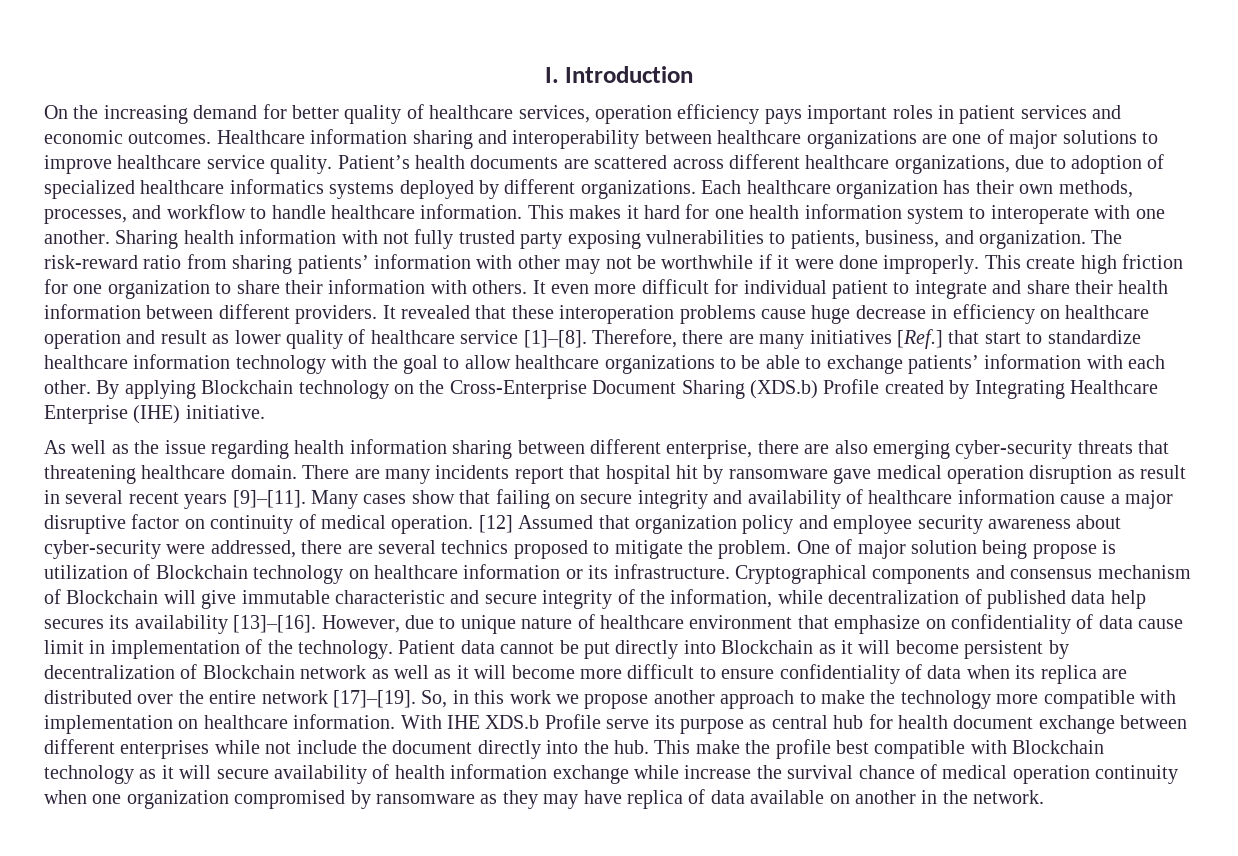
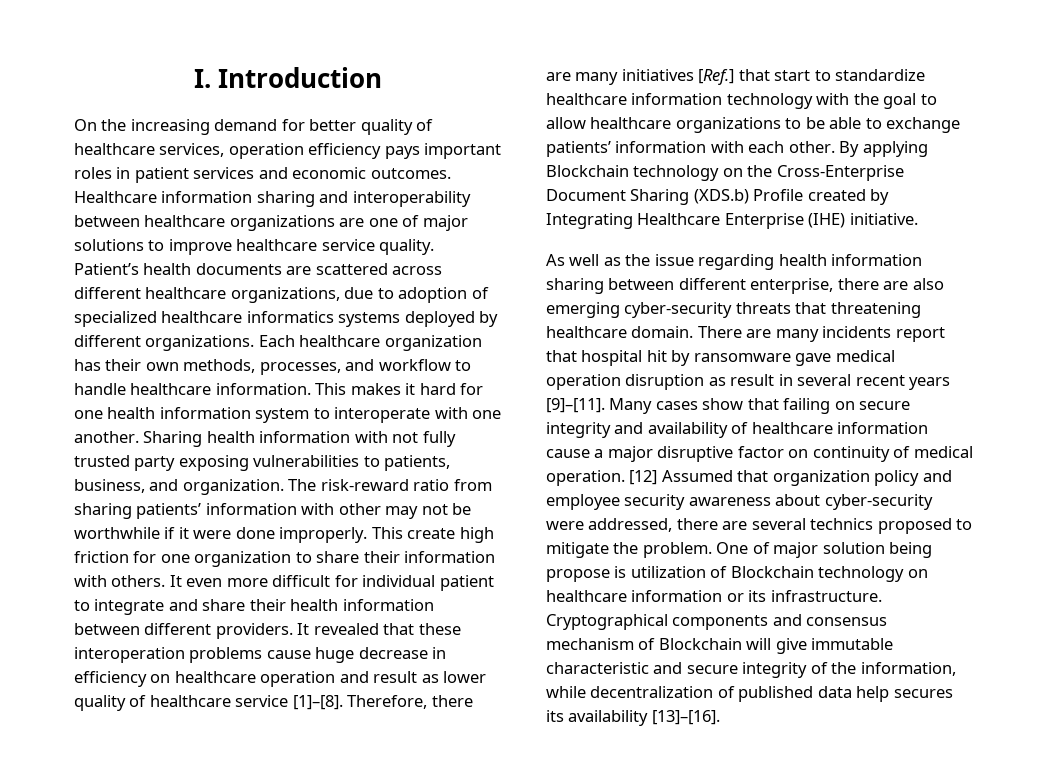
- However, due to unique nature of healthcare environment that emphasize on confidentiality of data cause limit in implementation of the technology. Patient data cannot be put directly into Blockchain as it will become persistent by decentralization of Blockchain network as well as it will become more difficult to ensure confidentiality of data when its replica are distributed over the entire network [17]–[19]. So, in this work we propose another approach to make the technology more compatible with implementation on healthcare information. With IHE XDS.b Profile serve its purpose as central hub for health document exchange between different enterprises while not include the document directly into the hub. This make the profile best compatible with Blockchain technology as it will secure availability of health information exchange while increase the survival chance of medical operation continuity when one organization compromised by ransomware as they may have replica of data available on another in the network.

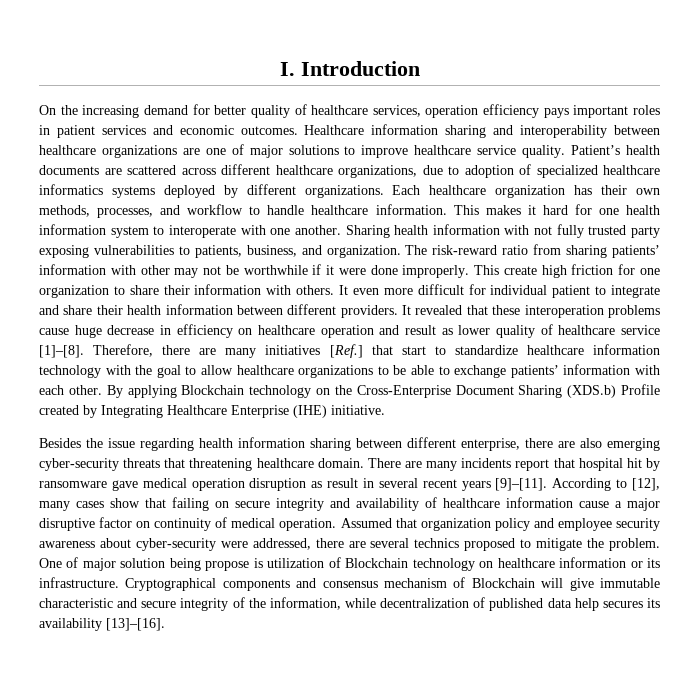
- As well as the issue regarding health information sharing between different enterprise, there are also emerging cyber-security threats that threatening healthcare domain.
+ Besides the issue regarding health information sharing between different enterprise, there are also emerging cyber-security threats that threatening healthcare domain.
- Many cases show that failing on secure integrity and availability of healthcare information cause a major disruptive factor on continuity of medical operation.
+ According to [12], many cases show that failing on secure integrity and availability of healthcare information cause a major disruptive factor on continuity of medical operation.
- [12] Assumed that organization policy and employee security awareness about cyber-security were addressed, there are several technics proposed to mitigate the problem.
+ Assumed that organization policy and employee security awareness about cyber-security were addressed, there are several technics proposed to mitigate the problem.

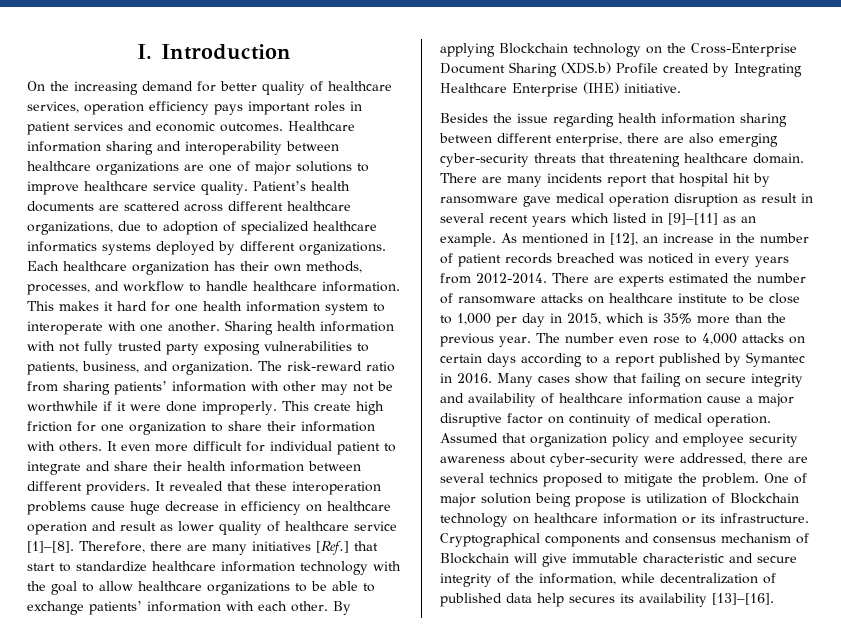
- There are many incidents report that hospital hit by ransomware gave medical operation disruption as result in several recent years [9]–[11]. According to [12], many cases show that failing on secure integrity and availability of healthcare information cause a major disruptive factor on continuity of medical operation.
+ There are many incidents report that hospital hit by ransomware gave medical operation disruption as result in several recent years which listed in [9]–[11] as an example. As mentioned in [12], an increase in the number of patient records breached was noticed in every years from 2012-2014. There are experts estimated the number of ransomware attacks on healthcare institute to be close to 1,000 per day in 2015, which is 35% more than the previous year. The number even rose to 4,000 attacks on certain days according to a report published by Symantec in 2016. Many cases show that failing on secure integrity and availability of healthcare information cause a major disruptive factor on continuity of medical operation.

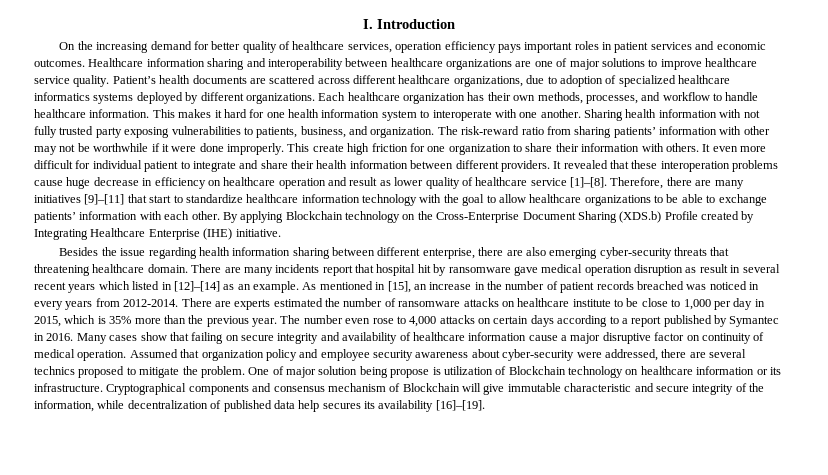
- Therefore, there are many initiatives [Ref.] that start to standardize healthcare information technology with the goal to allow healthcare organizations to be able to exchange patients’ information with each other.
+ Therefore, there are many initiatives [9]–[11] that start to standardize healthcare information technology with the goal to allow healthcare organizations to be able to exchange patients’ information with each other.
- There are many incidents report that hospital hit by ransomware gave medical operation disruption as result in several recent years which listed in [9]–[11] as an example.
+ There are many incidents report that hospital hit by ransomware gave medical operation disruption as result in several recent years which listed in [12]–[14] as an example.
- As mentioned in [12], an increase in the number of patient records breached was noticed in every years from 2012-2014.
+ As mentioned in [15], an increase in the number of patient records breached was noticed in every years from 2012-2014.
- Cryptographical components and consensus mechanism of Blockchain will give immutable characteristic and secure integrity of the information, while decentralization of published data help secures its availability [13]–[16].
+ Cryptographical components and consensus mechanism of Blockchain will give immutable characteristic and secure integrity of the information, while decentralization of published data help secures its availability [16]–[19].

